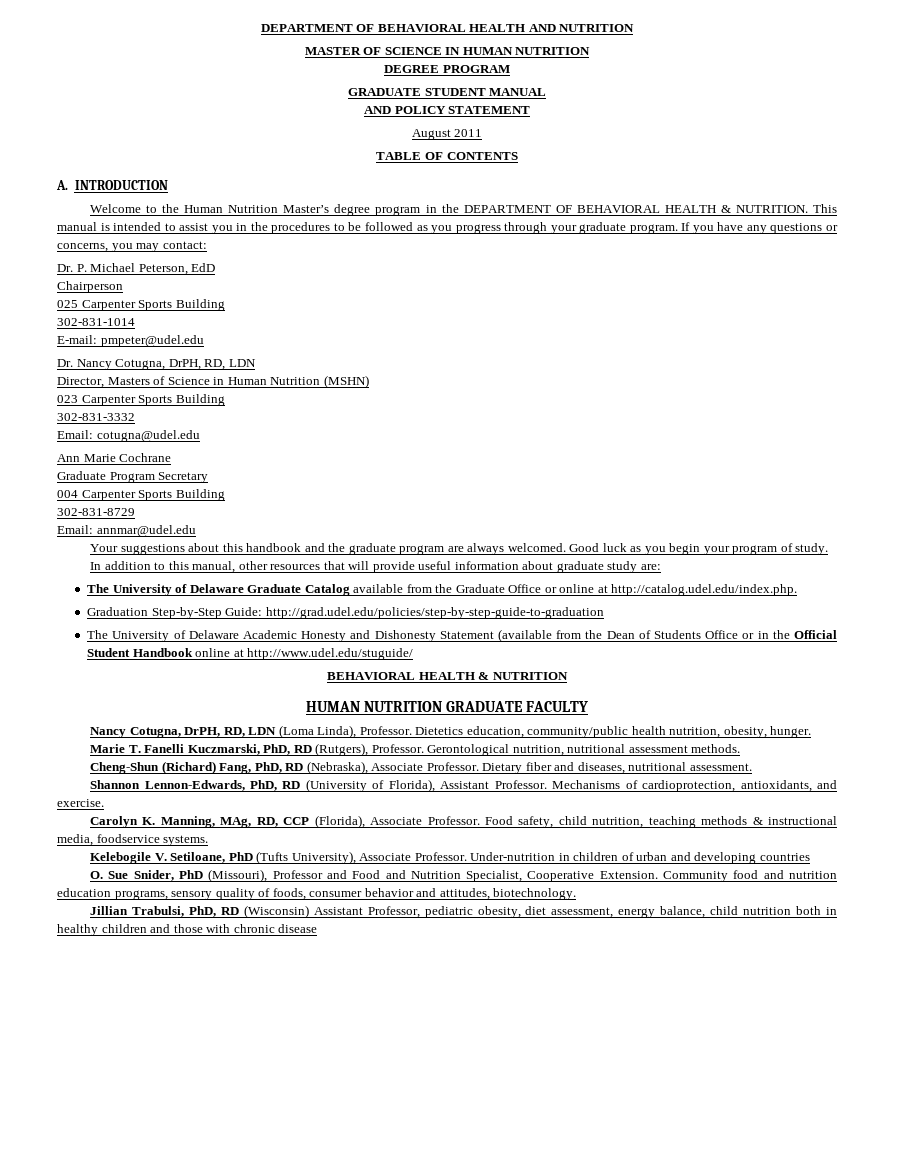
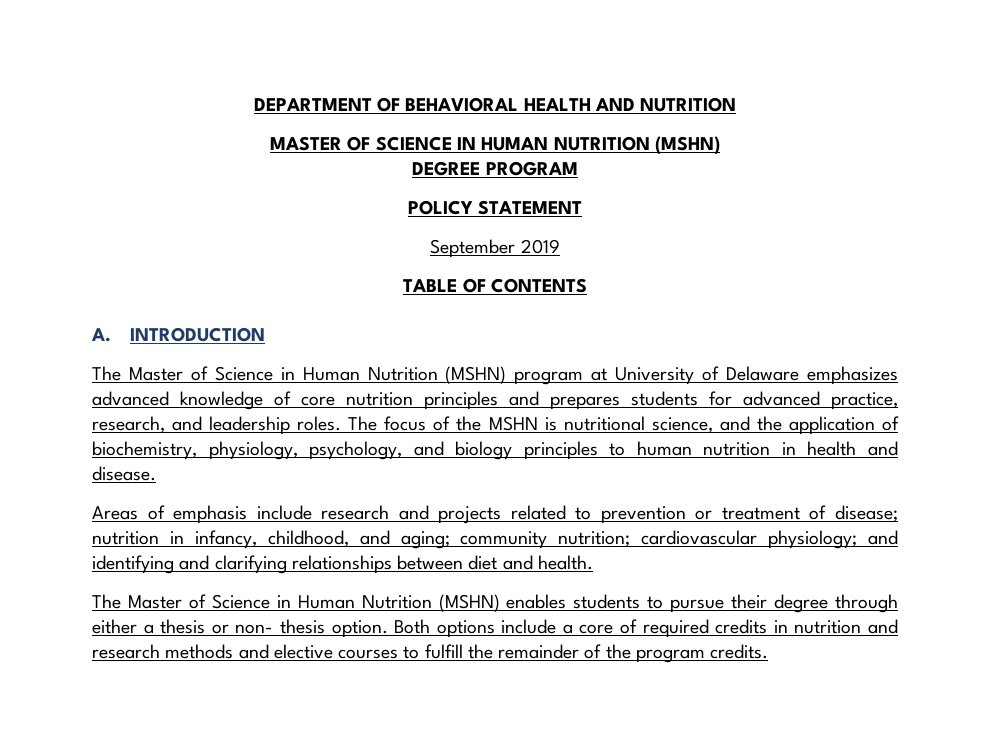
- MASTER OF SCIENCE IN HUMAN NUTRITION
+ MASTER OF SCIENCE IN HUMAN NUTRITION (MSHN)
- GRADUATE STUDENT MANUAL
- AND POLICY STATEMENT
+ POLICY STATEMENT
- August 2011
+ September 2019
- Welcome to the Human Nutrition Master’s degree program in the DEPARTMENT OF BEHAVIORAL HEALTH & NUTRITION. This manual is intended to assist you in the procedures to be followed as you progress through your graduate program. If you have any questions or concerns, you may contact:
- Dr. P. Michael Peterson, EdD
- Chairperson
- 025 Carpenter Sports Building
- 302-831-1014
- E-mail: pmpeter@udel.edu
- Dr. Nancy Cotugna, DrPH, RD, LDN
- Director, Masters of Science in Human Nutrition (MSHN)
- 023 Carpenter Sports Building
- 302-831-3332
- Email: cotugna@udel.edu
- Ann Marie Cochrane
- Graduate Program Secretary
- 004 Carpenter Sports Building
- 302-831-8729
- Email: annmar@udel.edu
- Your suggestions about this handbook and the graduate program are always welcomed. Good luck as you begin your program of study.
- In addition to this manual, other resources that will provide useful information about graduate study are:
- The University of Delaware Graduate Catalog available from the Graduate Office or online at http://catalog.udel.edu/index.php.
- Graduation Step-by-Step Guide: http://grad.udel.edu/policies/step-by-step-guide-to-graduation
- The University of Delaware Academic Honesty and Dishonesty Statement (available from the Dean of Students Office or in the Official Student Handbook online at http://www.udel.edu/stuguide/
- BEHAVIORAL HEALTH & NUTRITION
- HUMAN NUTRITION GRADUATE FACULTY
- Nancy Cotugna, DrPH, RD, LDN (Loma Linda), Professor. Dietetics education, community/public health nutrition, obesity, hunger.
- Marie T. Fanelli Kuczmarski, PhD, RD (Rutgers), Professor. Gerontological nutrition, nutritional assessment methods.
- Cheng-Shun (Richard) Fang, PhD, RD (Nebraska), Associate Professor. Dietary fiber and diseases, nutritional assessment.
- Shannon Lennon-Edwards, PhD, RD (University of Florida), Assistant Professor. Mechanisms of cardioprotection, antioxidants, and exercise.
- Carolyn K. Manning, MAg, RD, CCP (Florida), Associate Professor. Food safety, child nutrition, teaching methods & instructional media, foodservice systems.
- Kelebogile V. Setiloane, PhD (Tufts University), Associate Professor. Under-nutrition in children of urban and developing countries
- O. Sue Snider, PhD (Missouri), Professor and Food and Nutrition Specialist, Cooperative Extension. Community food and nutrition education programs, sensory quality of foods, consumer behavior and attitudes, biotechnology.
- Jillian Trabulsi, PhD, RD (Wisconsin) Assistant Professor, pediatric obesity, diet assessment, energy balance, child nutrition both in healthy children and those with chronic disease
+ The Master of Science in Human Nutrition (MSHN) program at University of Delaware emphasizes advanced knowledge of core nutrition principles and prepares students for advanced practice, research, and leadership roles. The focus of the MSHN is nutritional science, and the application of biochemistry, physiology, psychology, and biology principles to human nutrition in health and disease.
+ Areas of emphasis include research and projects related to prevention or treatment of disease; nutrition in infancy, childhood, and aging; community nutrition; cardiovascular physiology; and identifying and clarifying relationships between diet and health.
+ The Master of Science in Human Nutrition (MSHN) enables students to pursue their degree through either a thesis or non- thesis option. Both options include a core of required credits in nutrition and research methods and elective courses to fulfill the remainder of the program credits.

